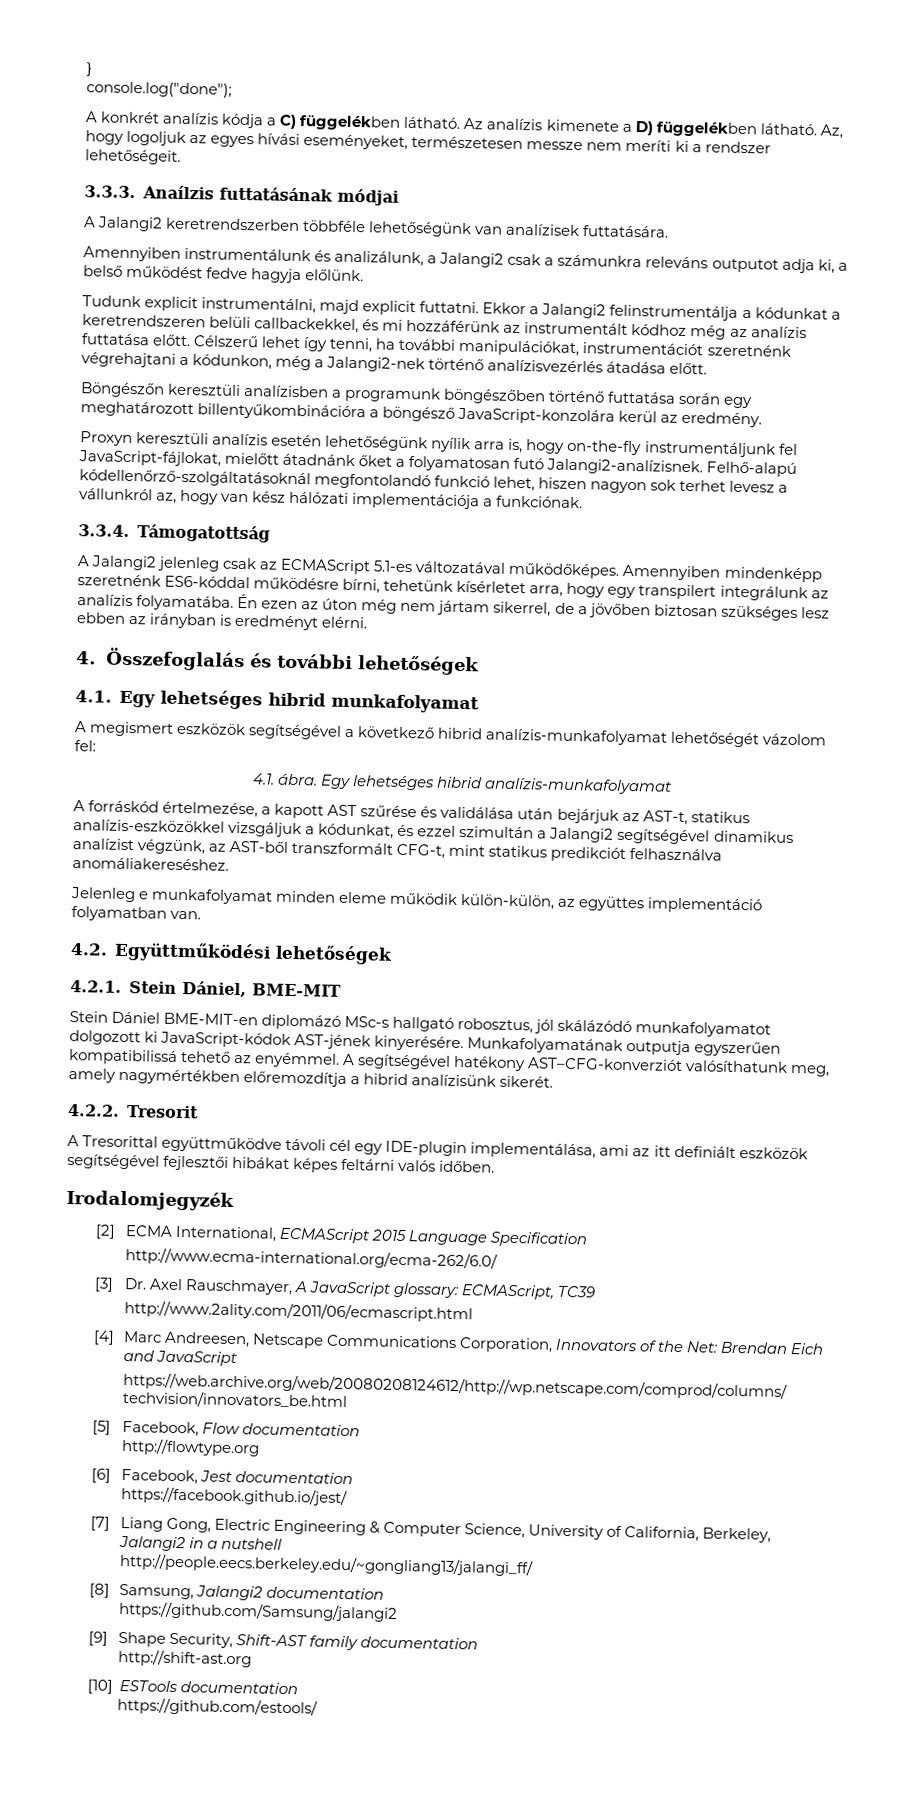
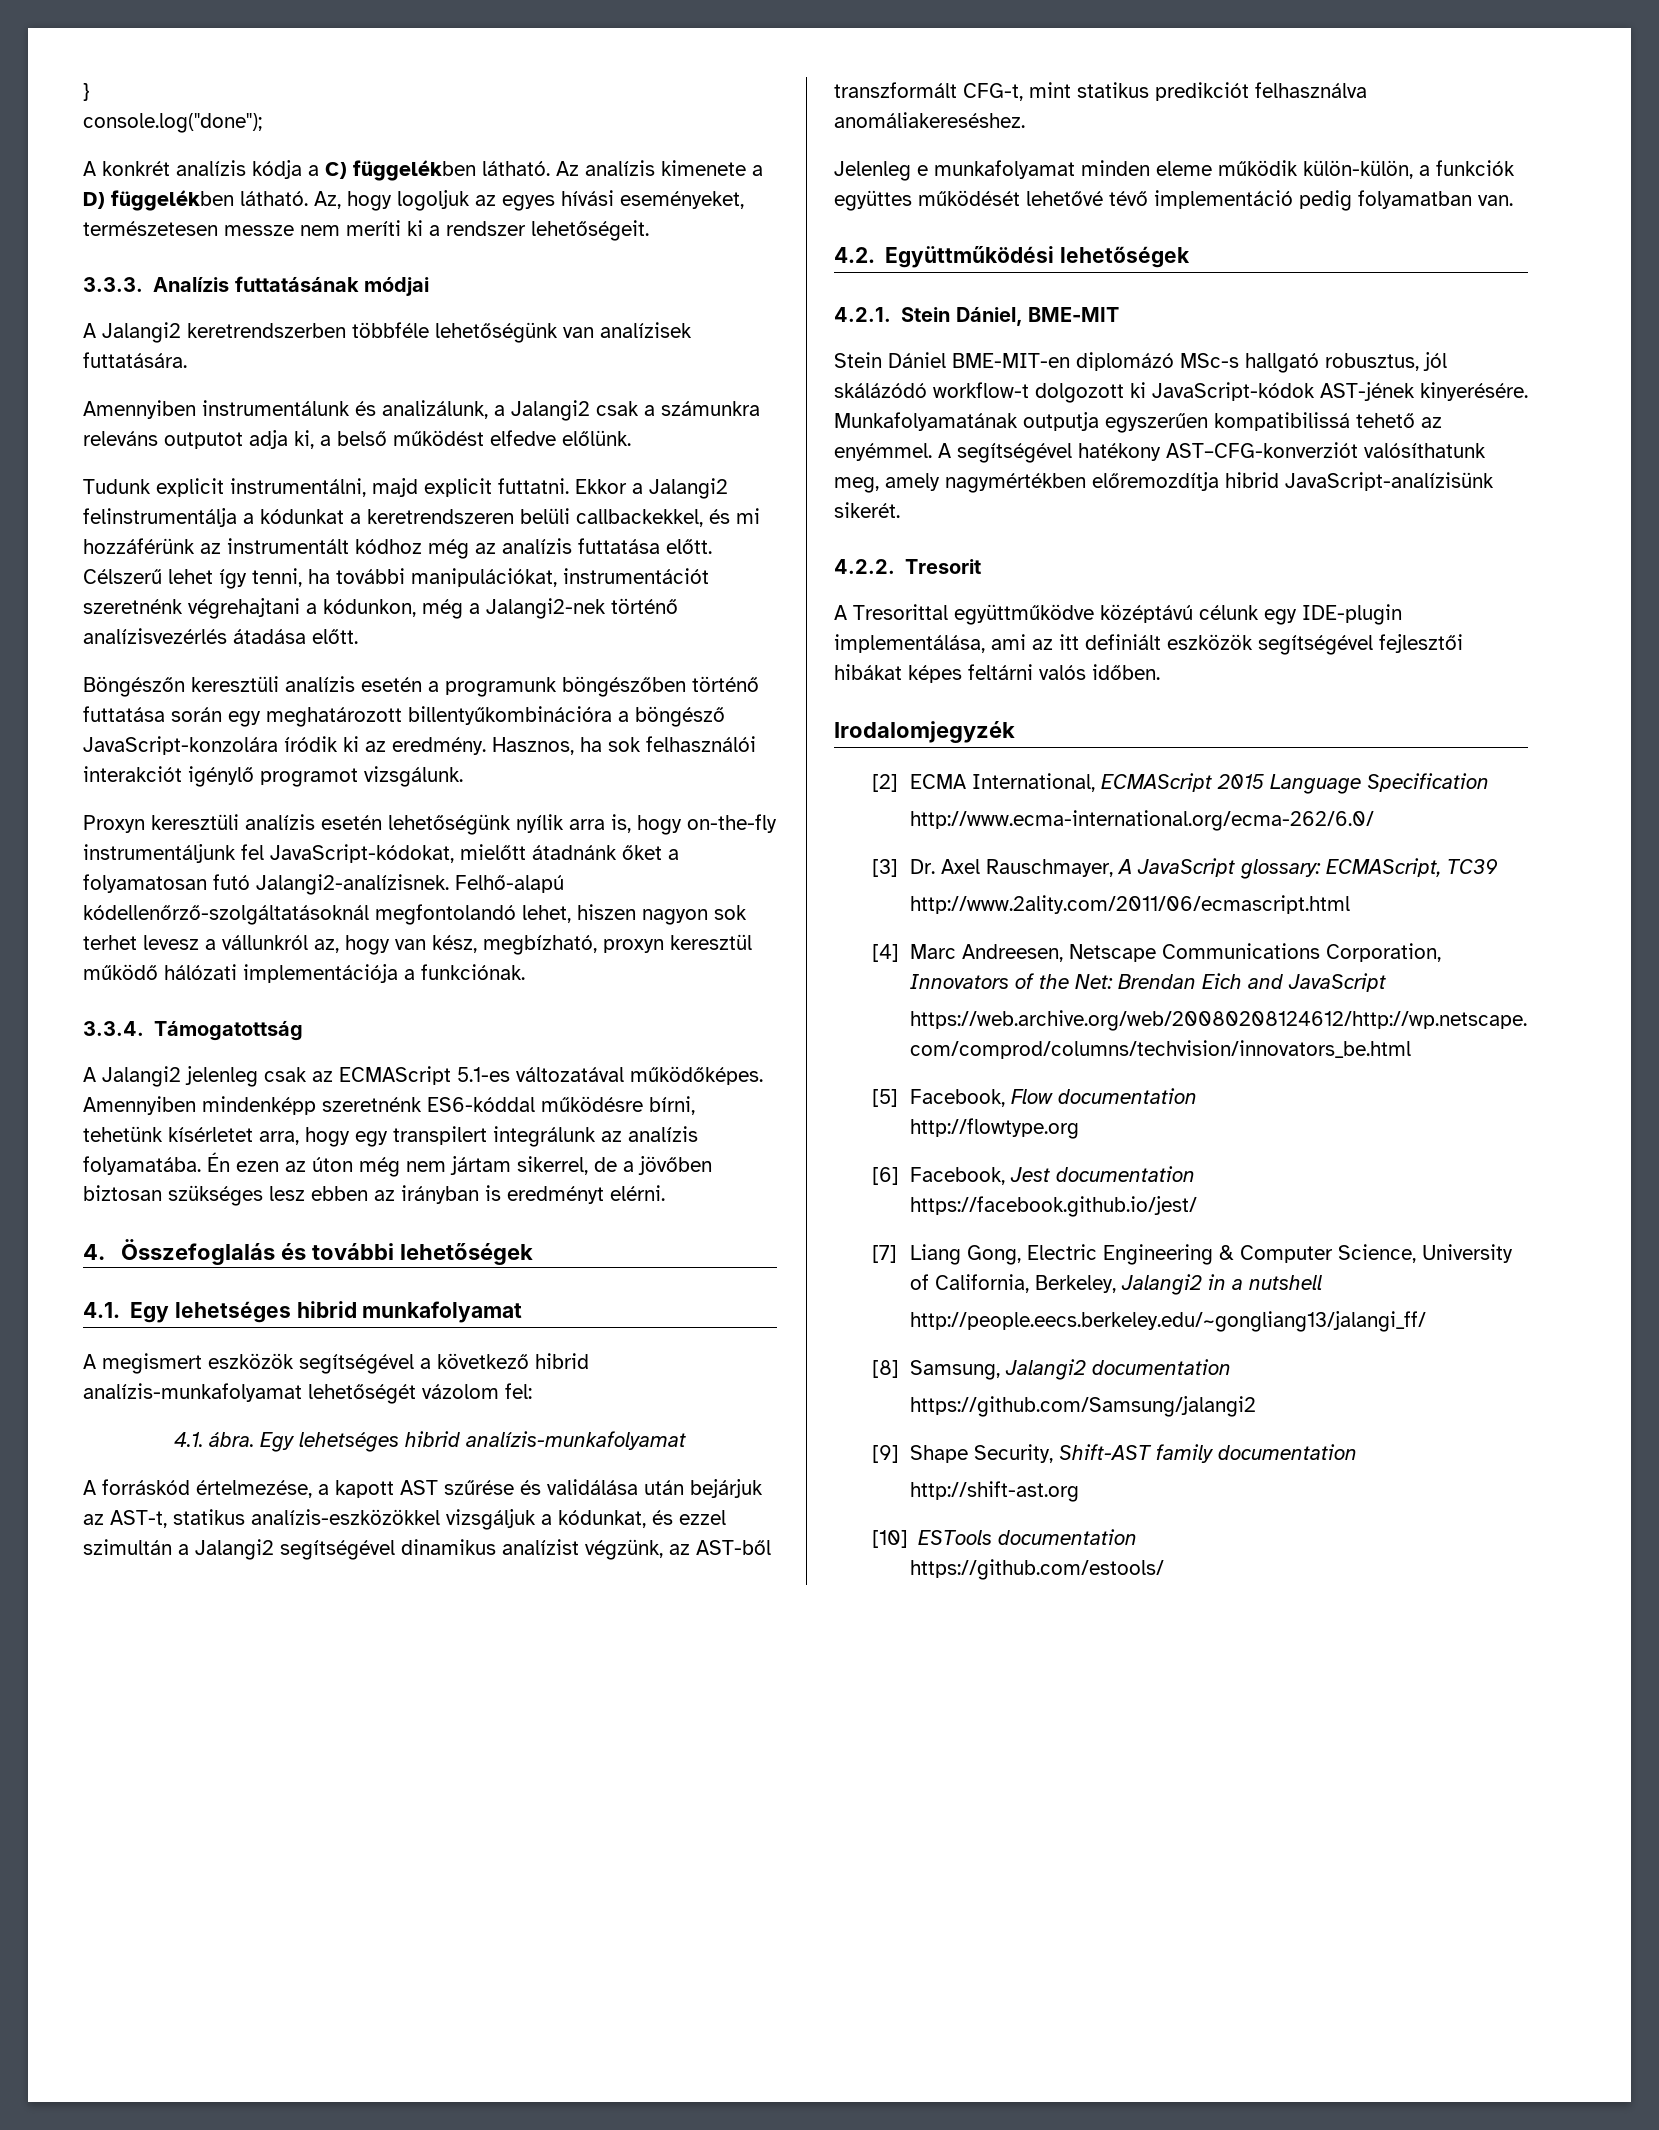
- 3.3.3. Anaílzis futtatásának módjai
+ 3.3.3. Analízis futtatásának módjai
- Amennyiben instrumentálunk és analizálunk, a Jalangi2 csak a számunkra releváns outputot adja ki, a belső működést fedve hagyja előlünk.
+ Amennyiben instrumentálunk és analizálunk, a Jalangi2 csak a számunkra releváns outputot adja ki, a belső működést elfedve előlünk.
- Böngészőn keresztüli analízisben a programunk böngészőben történő futtatása során egy meghatározott billentyűkombinációra a böngésző JavaScript-konzolára kerül az eredmény.
+ Böngészőn keresztüli analízis esetén a programunk böngészőben történő futtatása során egy meghatározott billentyűkombinációra a böngésző JavaScript-konzolára íródik ki az eredmény. Hasznos, ha sok felhasználói interakciót igénylő programot vizsgálunk.
- Proxyn keresztüli analízis esetén lehetőségünk nyílik arra is, hogy on-the-fly instrumentáljunk fel JavaScript-fájlokat, mielőtt átadnánk őket a folyamatosan futó Jalangi2-analízisnek.
+ Proxyn keresztüli analízis esetén lehetőségünk nyílik arra is, hogy on-the-fly instrumentáljunk fel JavaScript-kódokat, mielőtt átadnánk őket a folyamatosan futó Jalangi2-analízisnek.
- Felhő-alapú kódellenőrző-szolgáltatásoknál megfontolandó funkció lehet, hiszen nagyon sok terhet levesz a vállunkról az, hogy van kész hálózati implementációja a funkciónak.
+ Felhő-alapú kódellenőrző-szolgáltatásoknál megfontolandó lehet, hiszen nagyon sok terhet levesz a vállunkról az, hogy van kész, megbízható, proxyn keresztül működő hálózati implementációja a funkciónak.
- Jelenleg e munkafolyamat minden eleme működik külön-külön, az együttes implementáció folyamatban van.
+ Jelenleg e munkafolyamat minden eleme működik külön-külön, a funkciók együttes működését lehetővé tévő implementáció pedig folyamatban van.
- Stein Dániel BME-MIT-en diplomázó MSc-s hallgató robosztus, jól skálázódó munkafolyamatot dolgozott ki JavaScript-kódok AST-jének kinyerésére.
+ Stein Dániel BME-MIT-en diplomázó MSc-s hallgató robusztus, jól skálázódó workflow-t dolgozott ki JavaScript-kódok AST-jének kinyerésére.
- A segítségével hatékony AST–CFG-konverziót valósíthatunk meg, amely nagymértékben előremozdítja a hibrid analízisünk sikerét.
+ A segítségével hatékony AST–CFG-konverziót valósíthatunk meg, amely nagymértékben előremozdítja hibrid JavaScript-analízisünk sikerét.
- A Tresorittal együttműködve távoli cél egy IDE-plugin implementálása, ami az itt definiált eszközök segítségével fejlesztői hibákat képes feltárni valós időben.
+ A Tresorittal együttműködve középtávú célunk egy IDE-plugin implementálása, ami az itt definiált eszközök segítségével fejlesztői hibákat képes feltárni valós időben.

